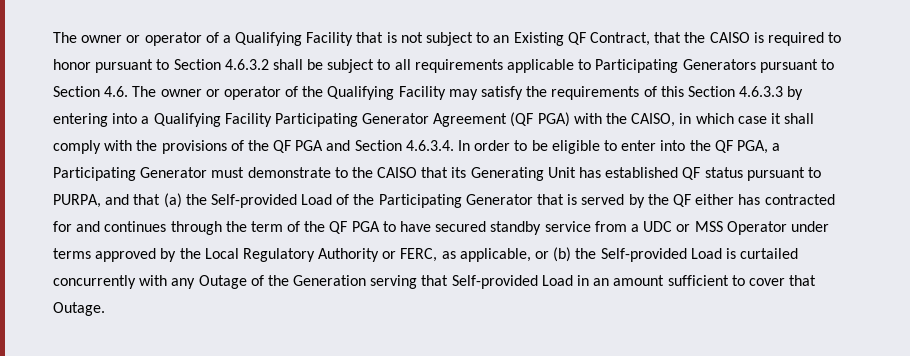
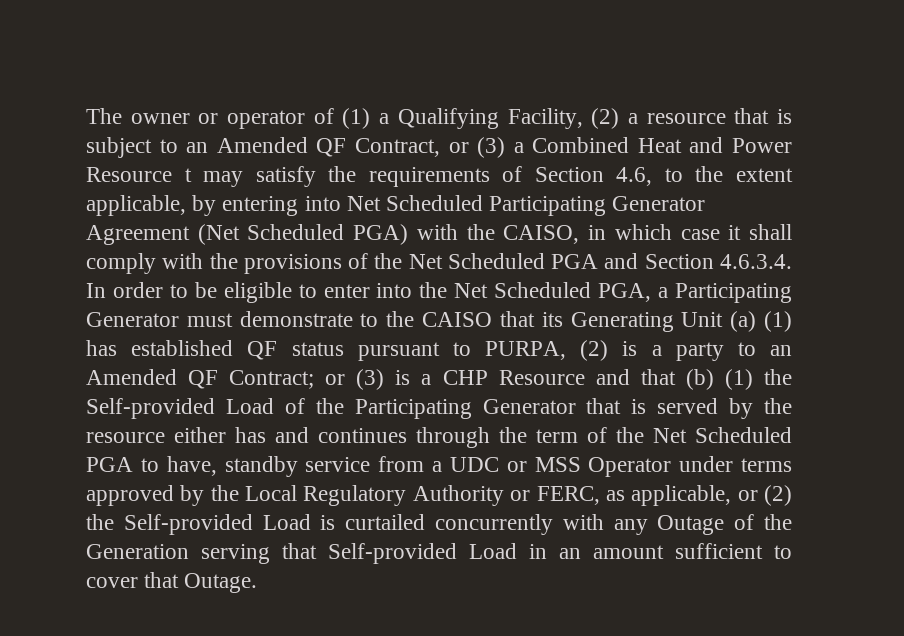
- The owner or operator of a Qualifying Facility that is not subject to an Existing QF Contract, that the CAISO is required to honor pursuant to Section 4.6.3.2 shall be subject to all requirements applicable to Participating Generators pursuant to Section 4.6. The owner or operator of the Qualifying Facility may satisfy the requirements of this Section 4.6.3.3 by entering into a Qualifying Facility Participating Generator Agreement (QF PGA) with the CAISO, in which case it shall comply with the provisions of the QF PGA and Section 4.6.3.4. In order to be eligible to enter into the QF PGA, a Participating Generator must demonstrate to the CAISO that its Generating Unit has established QF status pursuant to PURPA, and that (a) the Self-provided Load of the Participating Generator that is served by the QF either has contracted for and continues through the term of the QF PGA to have secured standby service from a UDC or MSS Operator under terms approved by the Local Regulatory Authority or FERC, as applicable, or (b) the Self-provided Load is curtailed concurrently with any Outage of the Generation serving that Self-provided Load in an amount sufficient to cover that Outage.
+ The owner or operator of (1) a Qualifying Facility, (2) a resource that is subject to an Amended QF Contract, or (3) a Combined Heat and Power Resource t may satisfy the requirements of Section 4.6, to the extent applicable, by entering into Net Scheduled Participating Generator Agreement (Net Scheduled PGA) with the CAISO, in which case it shall comply with the provisions of the Net Scheduled PGA and Section 4.6.3.4. In order to be eligible to enter into the Net Scheduled PGA, a Participating Generator must demonstrate to the CAISO that its Generating Unit (a) (1) has established QF status pursuant to PURPA, (2) is a party to an Amended QF Contract; or (3) is a CHP Resource and that (b) (1) the Self-provided Load of the Participating Generator that is served by the resource either has and continues through the term of the Net Scheduled PGA to have, standby service from a UDC or MSS Operator under terms approved by the Local Regulatory Authority or FERC, as applicable, or (2) the Self-provided Load is curtailed concurrently with any Outage of the Generation serving that Self-provided Load in an amount sufficient to cover that Outage.

